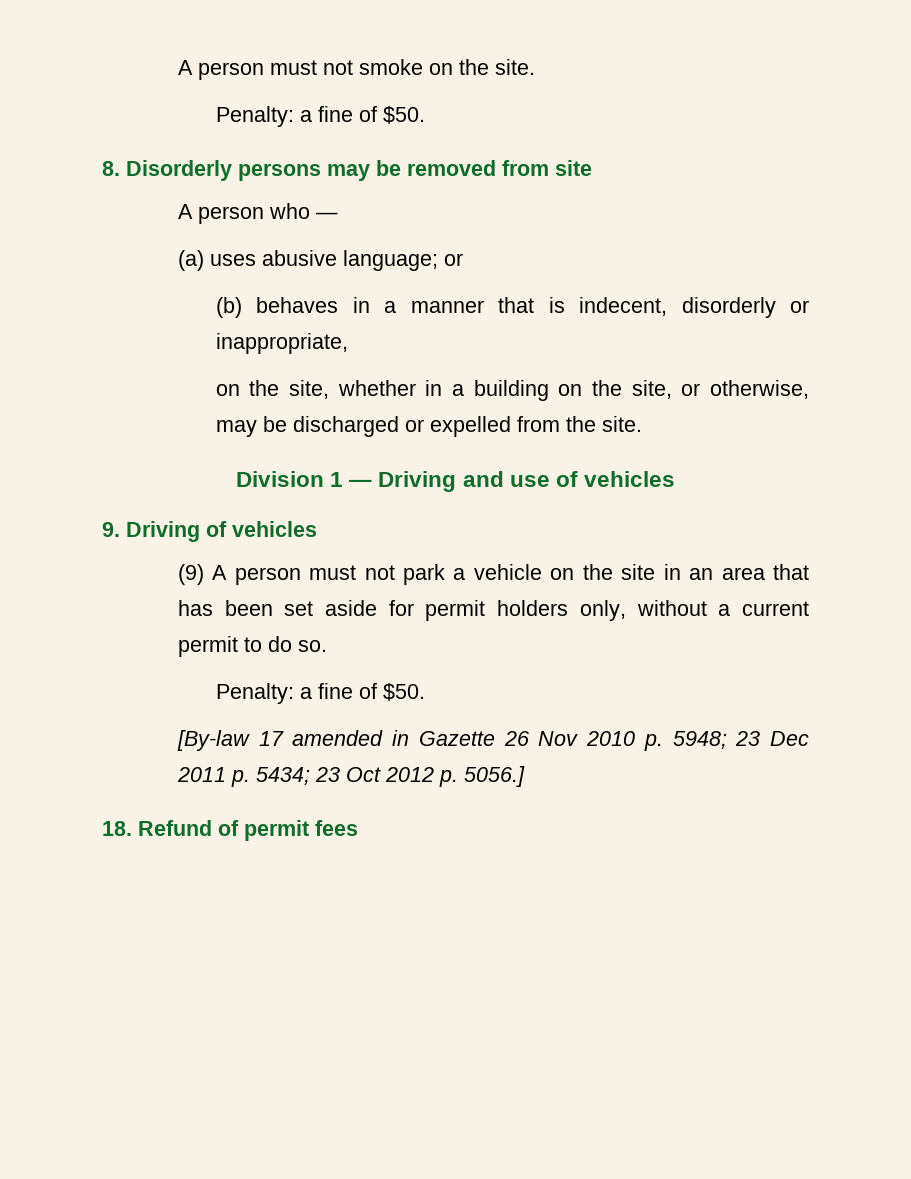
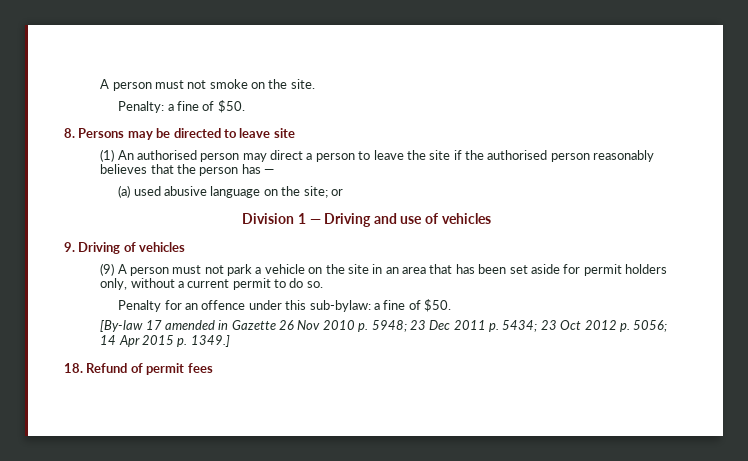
- 8. Disorderly persons may be removed from site
- A person who —
- (a) uses abusive language; or
- (b) behaves in a manner that is indecent, disorderly or inappropriate,
- on the site, whether in a building on the site, or otherwise, may be discharged or expelled from the site.
+ 8. Persons may be directed to leave site
+ (1) An authorised person may direct a person to leave the site if the authorised person reasonably believes that the person has —
+ (a) used abusive language on the site; or
  (9) A person must not park a vehicle on the site in an area that has been set aside for permit holders only, without a current permit to do so.
- Penalty: a fine of $50.
+ Penalty for an offence under this sub-bylaw: a fine of $50.
- [By-law 17 amended in Gazette 26 Nov 2010 p. 5948; 23 Dec 2011 p. 5434; 23 Oct 2012 p. 5056.]
+ [By-law 17 amended in Gazette 26 Nov 2010 p. 5948; 23 Dec 2011 p. 5434; 23 Oct 2012 p. 5056; 14 Apr 2015 p. 1349.]

